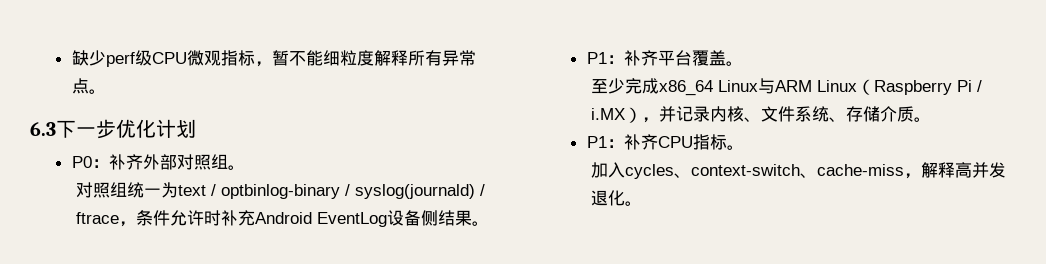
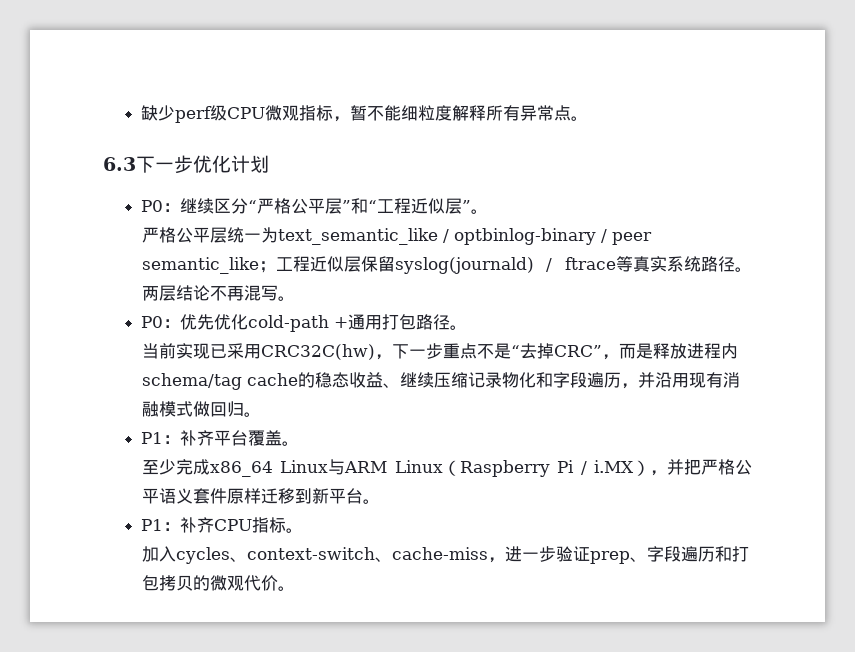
- P0：补齐外部对照组。
- 对照组统一为text / optbinlog-binary / syslog(journald) / ftrace，条件允许时补充Android EventLog设备侧结果。
+ P0：继续区分“严格公平层”和“工程近似层”。
+ 严格公平层统一为text_semantic_like / optbinlog-binary / peer semantic_like；工程近似层保留syslog(journald) / ftrace等真实系统路径。两层结论不再混写。
+ P0：优先优化cold-path +通用打包路径。
+ 当前实现已采用CRC32C(hw)，下一步重点不是“去掉CRC”，而是释放进程内schema/tag cache的稳态收益、继续压缩记录物化和字段遍历，并沿用现有消融模式做回归。
- 至少完成x86_64 Linux与ARM Linux（Raspberry Pi / i.MX），并记录内核、文件系统、存储介质。
+ 至少完成x86_64 Linux与ARM Linux（Raspberry Pi / i.MX），并把严格公平语义套件原样迁移到新平台。
- 加入cycles、context-switch、cache-miss，解释高并发退化。
+ 加入cycles、context-switch、cache-miss，进一步验证prep、字段遍历和打包拷贝的微观代价。

